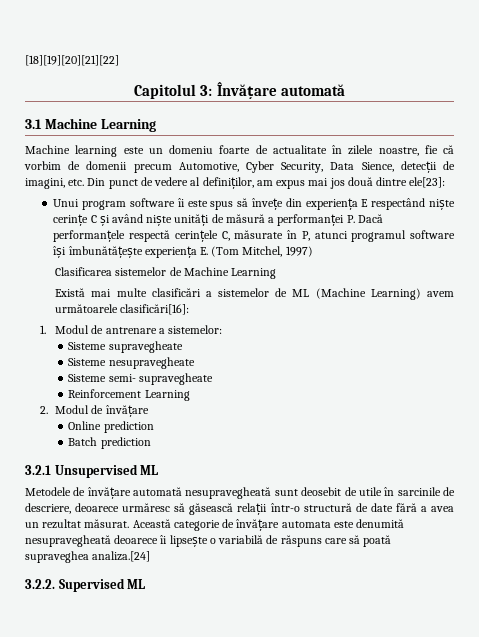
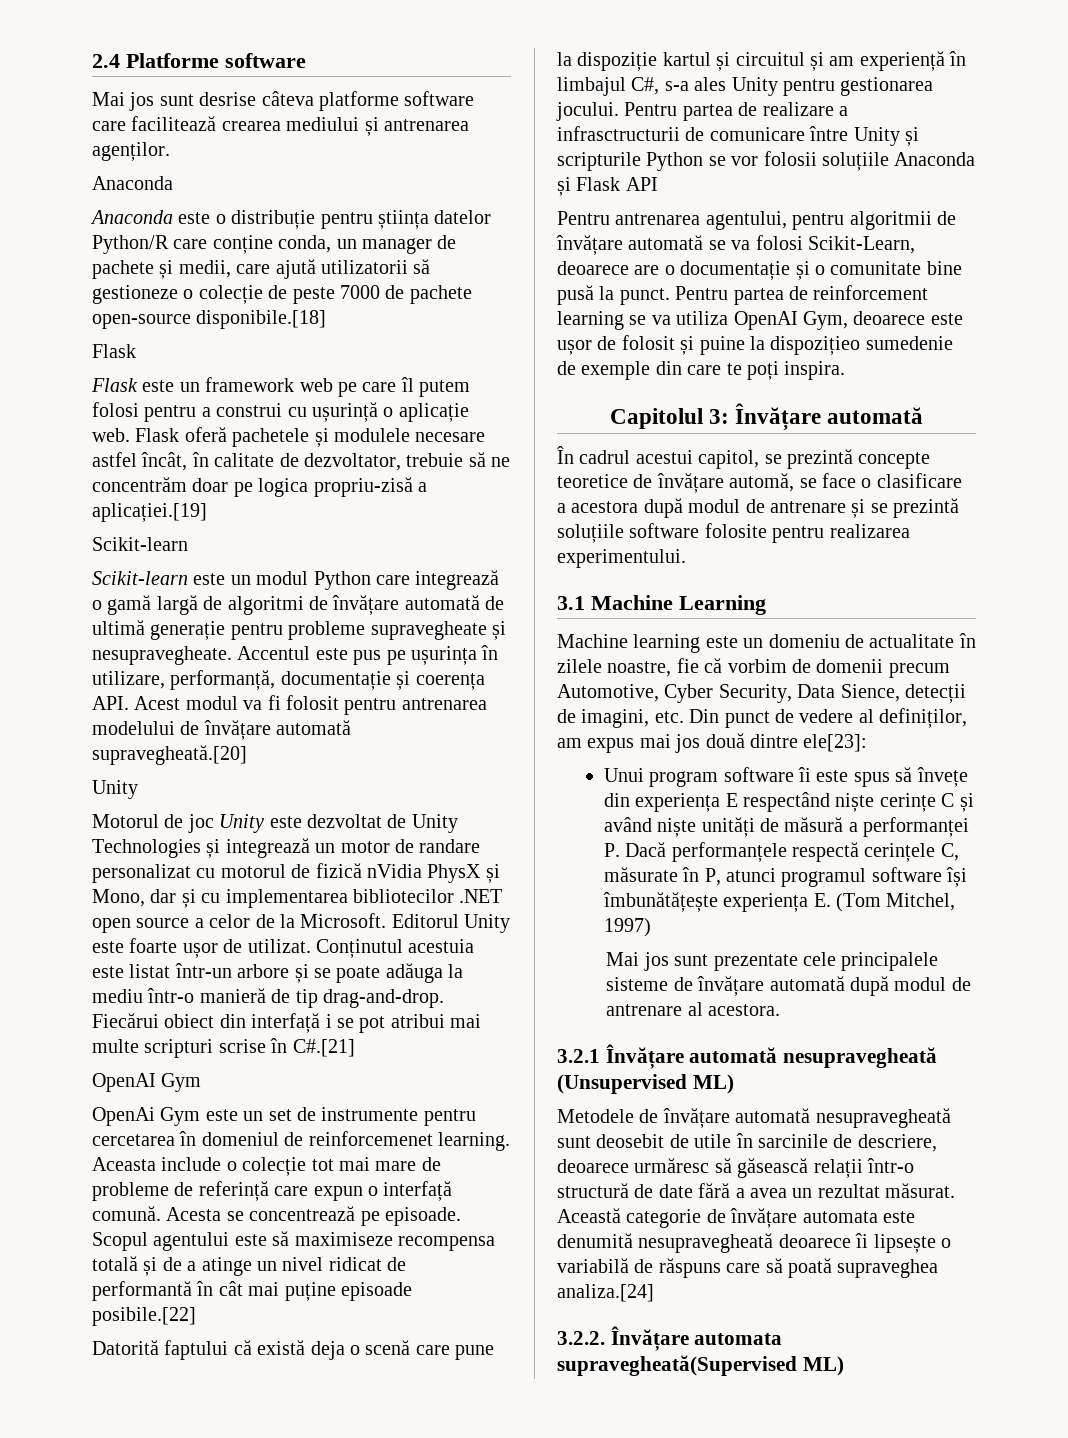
- [18][19][20][21][22]
+ 2.4 Platforme software
+ Mai jos sunt desrise câteva platforme software care facilitează crearea mediului și antrenarea agenților.
+ Anaconda
+ Anaconda este o distribuție pentru știința datelor Python/R care conține conda, un manager de pachete și medii, care ajută utilizatorii să gestioneze o colecție de peste 7000 de pachete open-source disponibile.[18]
+ Flask
+ Flask este un framework web pe care îl putem folosi pentru a construi cu ușurință o aplicație web. Flask oferă pachetele și modulele necesare astfel încât, în calitate de dezvoltator, trebuie să ne concentrăm doar pe logica propriu-zisă a aplicației.[19]
+ Scikit-learn
+ Scikit-learn este un modul Python care integrează o gamă largă de algoritmi de învățare automată de ultimă generație pentru probleme supravegheate și nesupravegheate. Accentul este pus pe ușurința în utilizare, performanță, documentație și coerența API. Acest modul va fi folosit pentru antrenarea modelului de învățare automată supravegheată.[20]
+ Unity
+ Motorul de joc Unity este dezvoltat de Unity Technologies și integrează un motor de randare personalizat cu motorul de fizică nVidia PhysX și Mono, dar și cu implementarea bibliotecilor .NET open source a celor de la Microsoft. Editorul Unity este foarte ușor de utilizat. Conținutul acestuia este listat într-un arbore și se poate adăuga la mediu într-o manieră de tip drag-and-drop. Fiecărui obiect din interfață i se pot atribui mai multe scripturi scrise în C#.[21]
+ OpenAI Gym
+ OpenAi Gym este un set de instrumente pentru cercetarea în domeniul de reinforcemenet learning. Aceasta include o colecție tot mai mare de probleme de referință care expun o interfață comună. Acesta se concentrează pe episoade. Scopul agentului este să maximiseze recompensa totală și de a atinge un nivel ridicat de performantă în cât mai puține episoade posibile.[22]
+ Datorită faptului că există deja o scenă care pune la dispoziție kartul și circuitul și am experiență în limbajul C#, s-a ales Unity pentru gestionarea jocului. Pentru partea de realizare a infrasctructurii de comunicare între Unity și scripturile Python se vor folosii soluțiile Anaconda și Flask API
+ Pentru antrenarea agentului, pentru algoritmii de învățare automată se va folosi Scikit-Learn, deoarece are o documentație și o comunitate bine pusă la punct. Pentru partea de reinforcement learning se va utiliza OpenAI Gym, deoarece este ușor de folosit și puine la dispozițieo sumedenie de exemple din care te poți inspira.
  Capitolul 3: Învățare automată
+ În cadrul acestui capitol, se prezintă concepte teoretice de învățare automă, se face o clasificare a acestora după modul de antrenare și se prezintă soluțiile software folosite pentru realizarea experimentului.
- Machine learning este un domeniu foarte de actualitate în zilele noastre, fie că vorbim de domenii precum Automotive, Cyber Security, Data Sience, detecții de imagini, etc. Din punct de vedere al definiților, am expus mai jos două dintre ele[23]:
+ Machine learning este un domeniu de actualitate în zilele noastre, fie că vorbim de domenii precum Automotive, Cyber Security, Data Sience, detecții de imagini, etc. Din punct de vedere al definiților, am expus mai jos două dintre ele[23]:
- Clasificarea sistemelor de Machine Learning
- Există mai multe clasificări a sistemelor de ML (Machine Learning) avem următoarele clasificări[16]:
- 1. Modul de antrenare a sistemelor:
- Sisteme supravegheate
- Sisteme nesupravegheate
- Sisteme semi- supravegheate
- Reinforcement Learning
- 2. Modul de învățare
- Online prediction
- Batch prediction
- 3.2.1 Unsupervised ML
+ Mai jos sunt prezentate cele principalele sisteme de învățare automată după modul de antrenare al acestora.
+ 3.2.1 Învățare automată nesupravegheată (Unsupervised ML)
- 3.2.2. Supervised ML
+ 3.2.2. Învățare automata supravegheată(Supervised ML)

